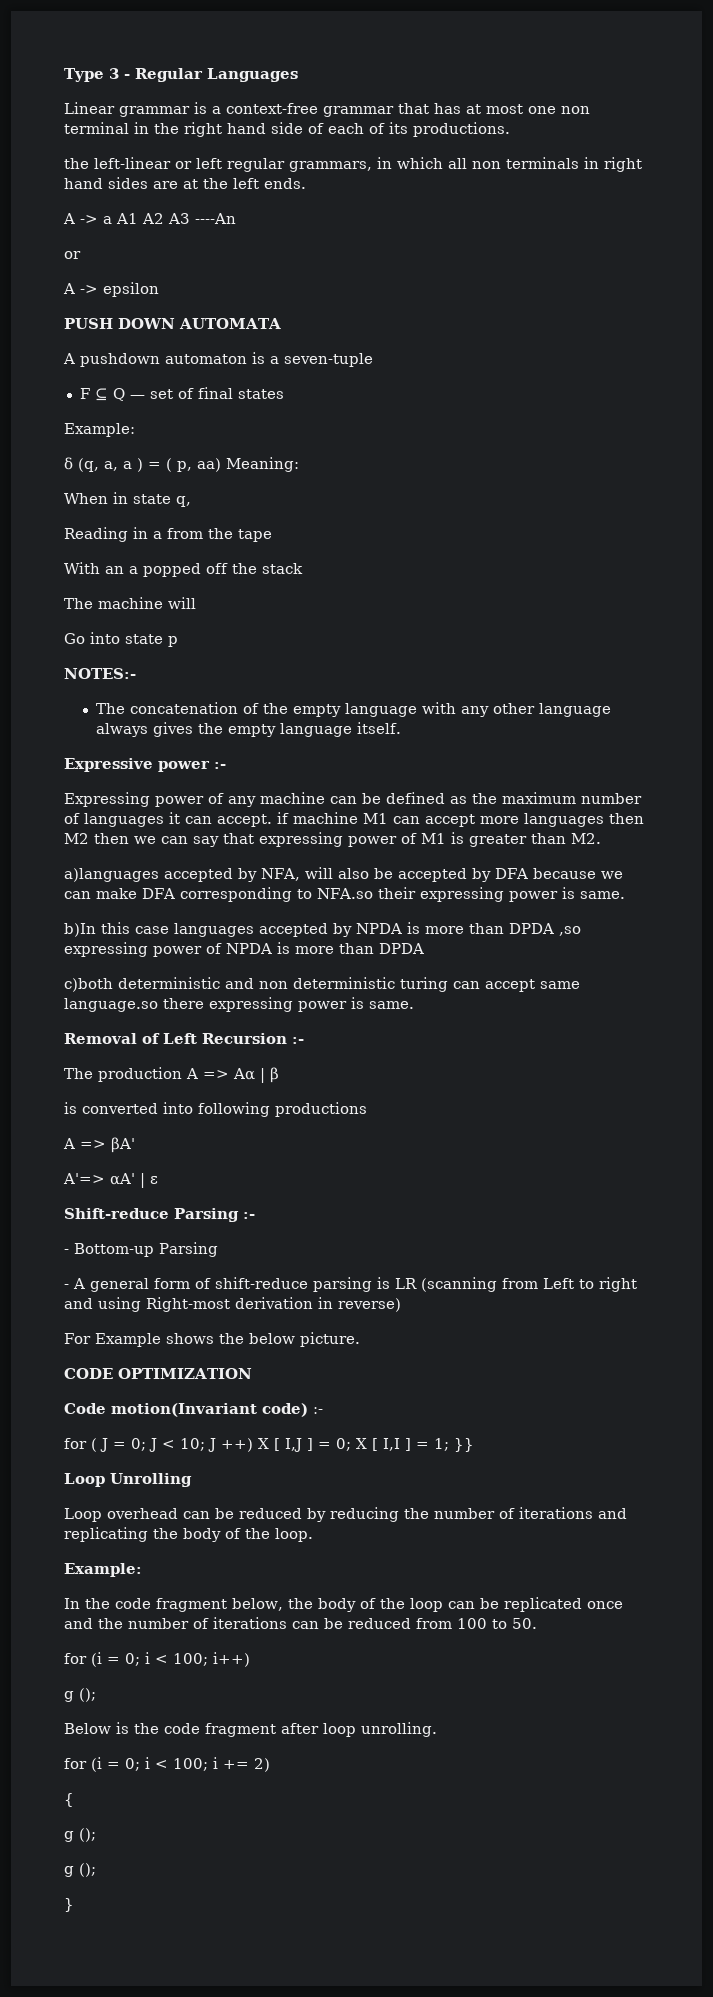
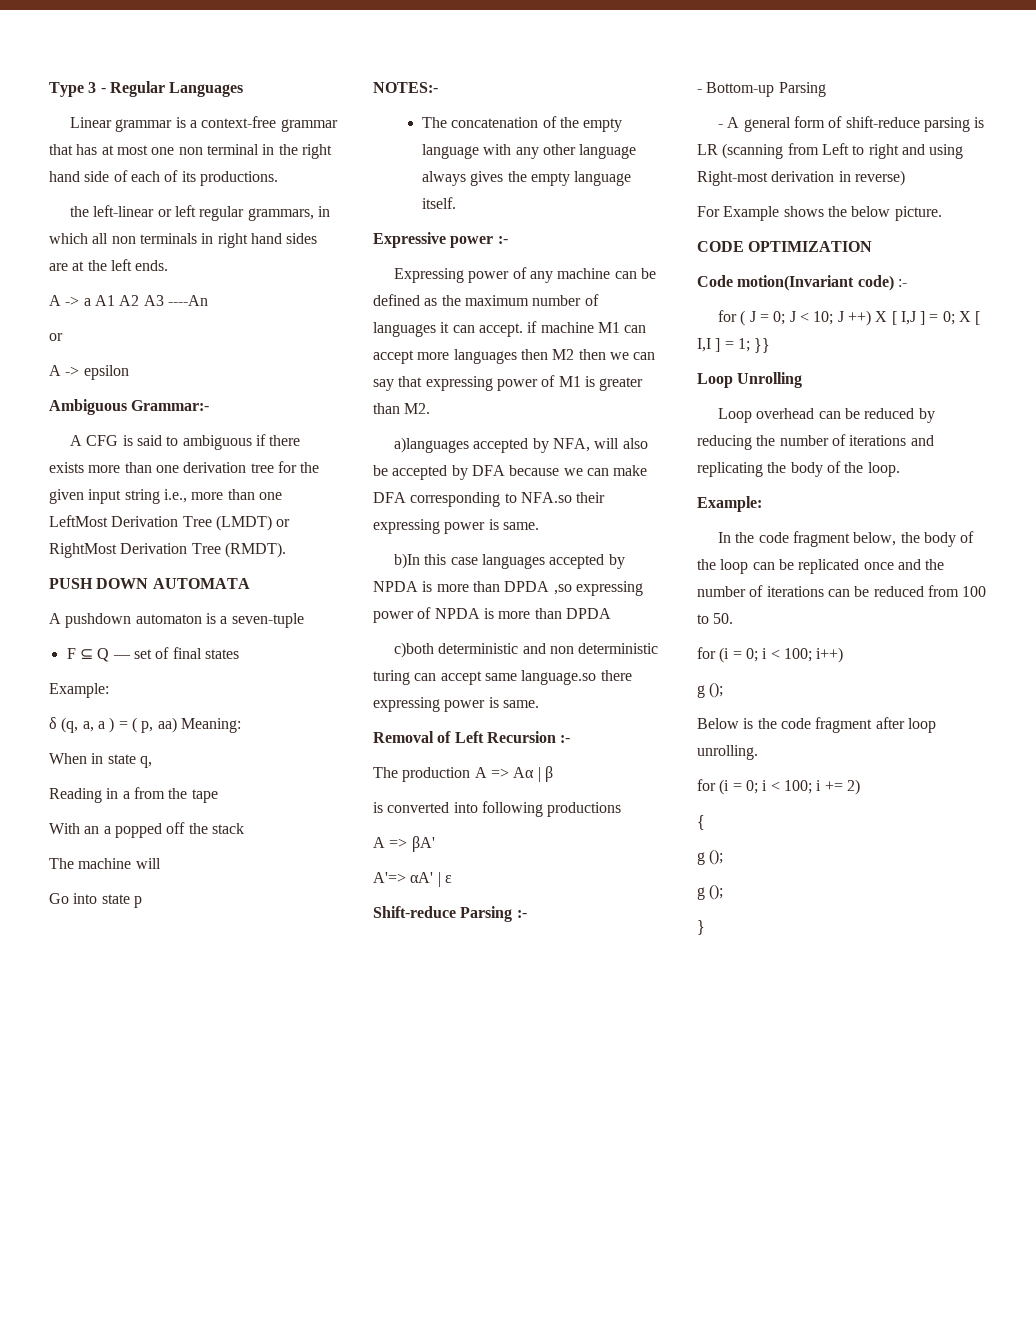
+ Ambiguous Grammar:-
+ A CFG is said to ambiguous if there exists more than one derivation tree for the given input string i.e., more than one LeftMost Derivation Tree (LMDT) or RightMost Derivation Tree (RMDT).

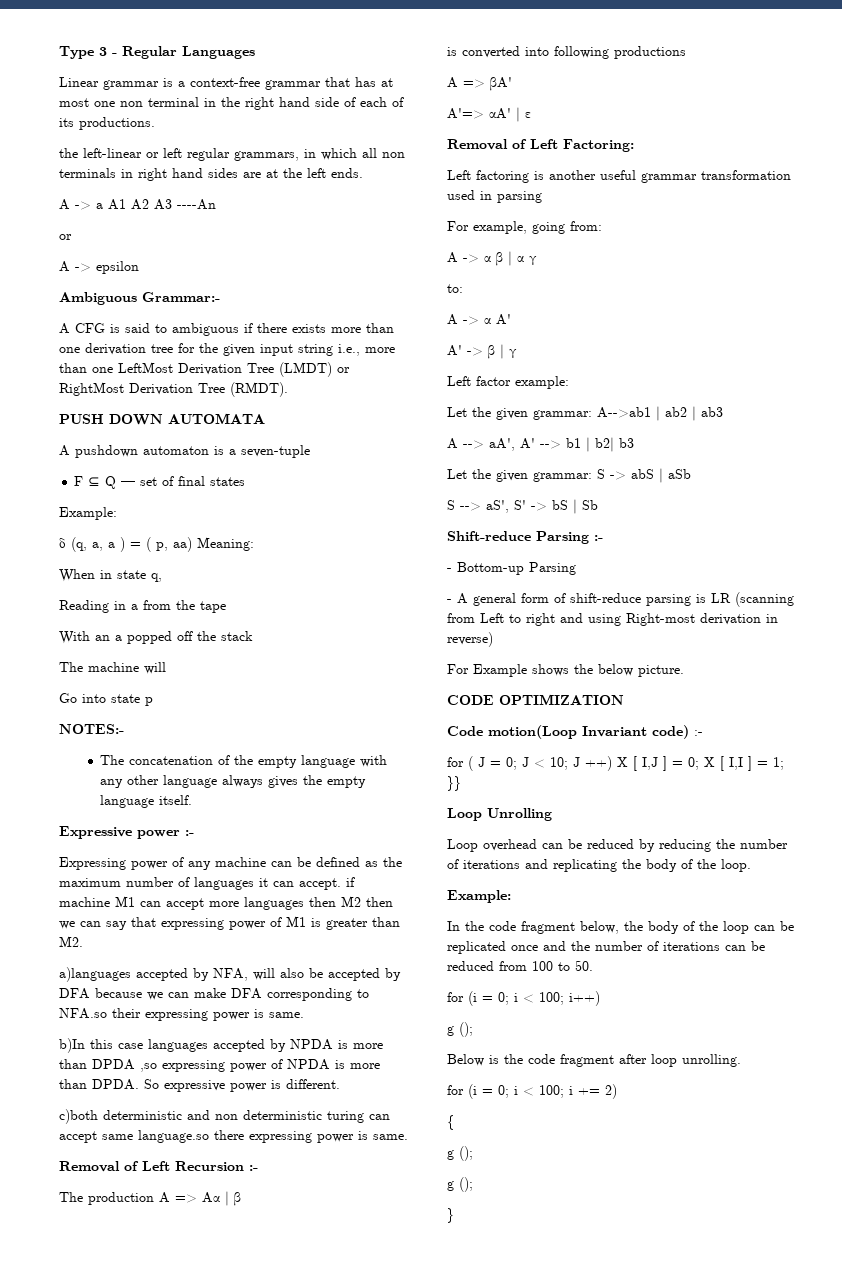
- b)In this case languages accepted by NPDA is more than DPDA ,so expressing power of NPDA is more than DPDA
+ b)In this case languages accepted by NPDA is more than DPDA ,so expressing power of NPDA is more than DPDA. So expressive power is different.
+ Removal of Left Factoring:
+ Left factoring is another useful grammar transformation used in parsing
+ For example, going from:
+ A -> α β | α γ
+ to:
+ A -> α A'
+ A' -> β | γ
+ Left factor example:
+ Let the given grammar: A-->ab1 | ab2 | ab3
+ A --> aA', A' --> b1 | b2| b3
+ Let the given grammar: S -> abS | aSb
+ S --> aS', S' -> bS | Sb
- Code motion(Invariant code) :-
+ Code motion(Loop Invariant code) :-

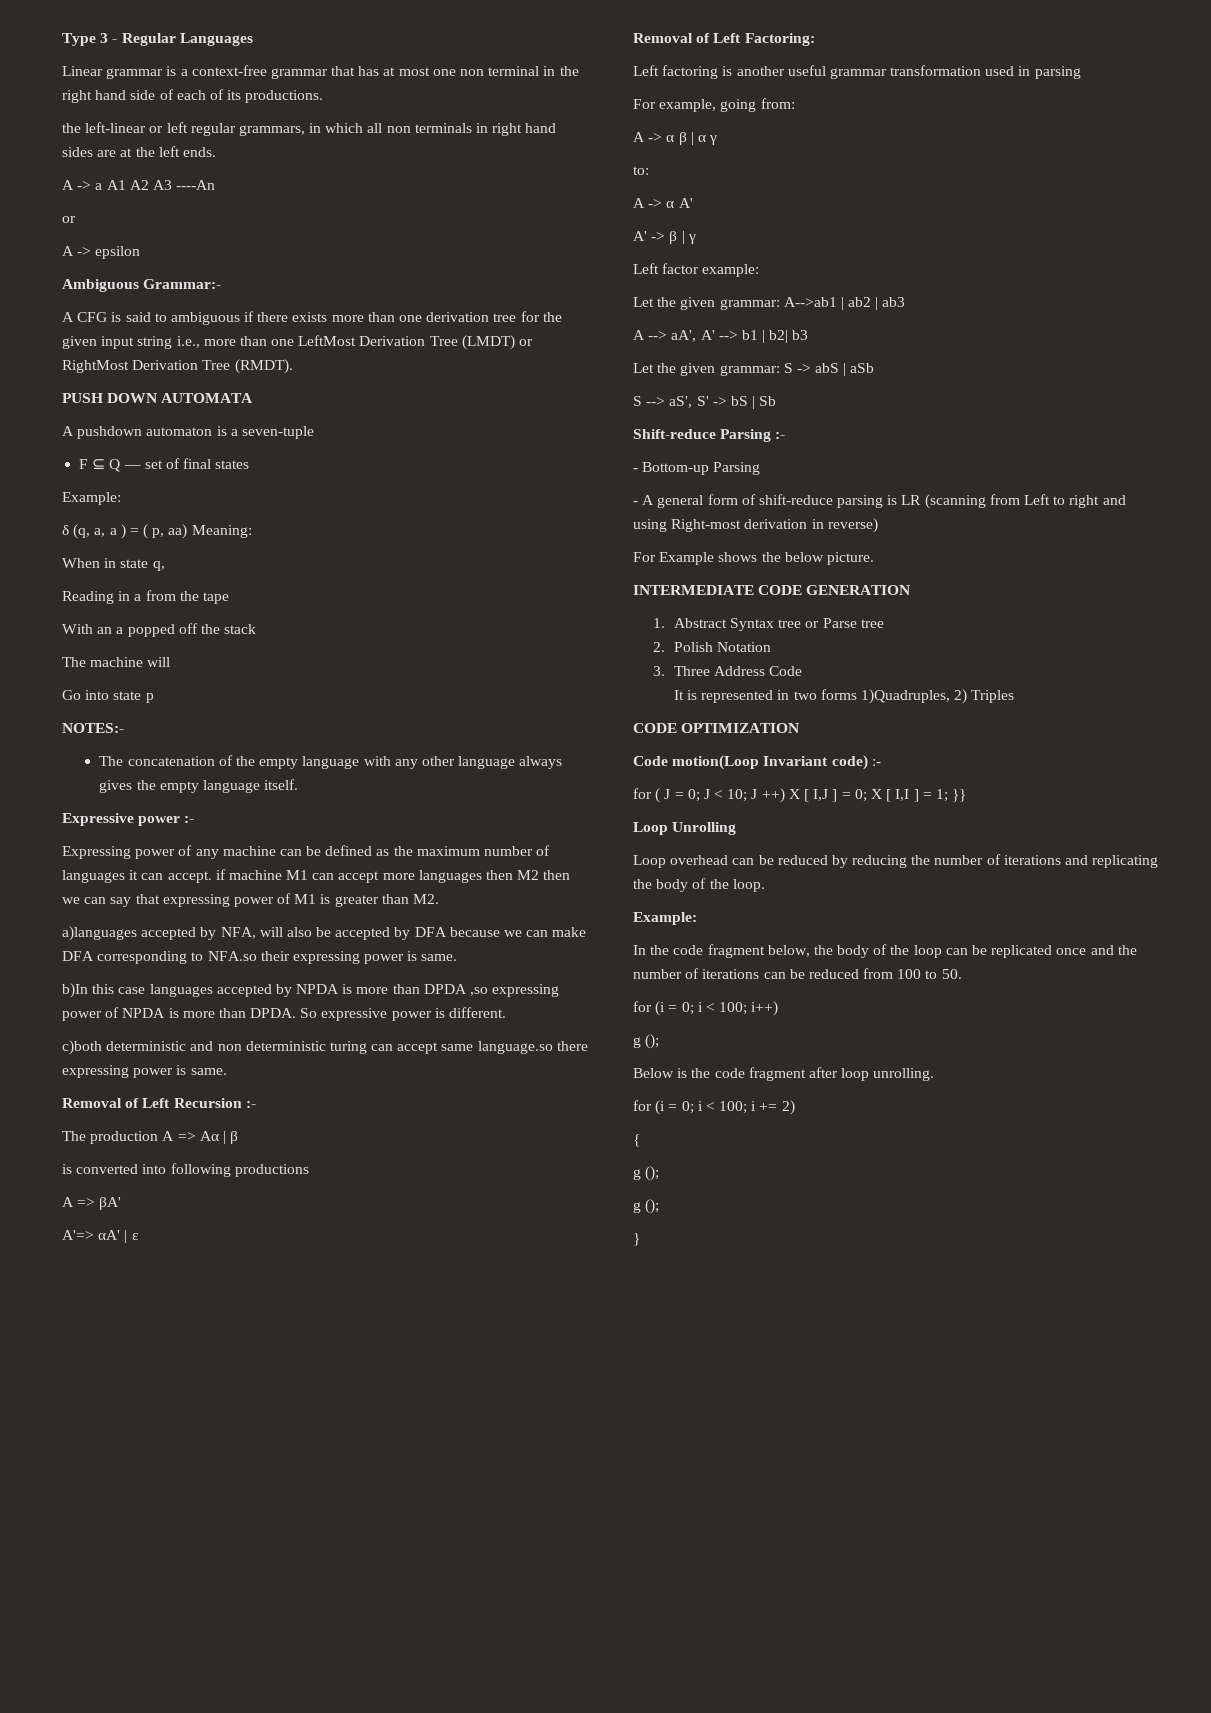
+ INTERMEDIATE CODE GENERATION
+ 1. Abstract Syntax tree or Parse tree
+ 2. Polish Notation
+ 3. Three Address Code
+ It is represented in two forms 1)Quadruples, 2) Triples

